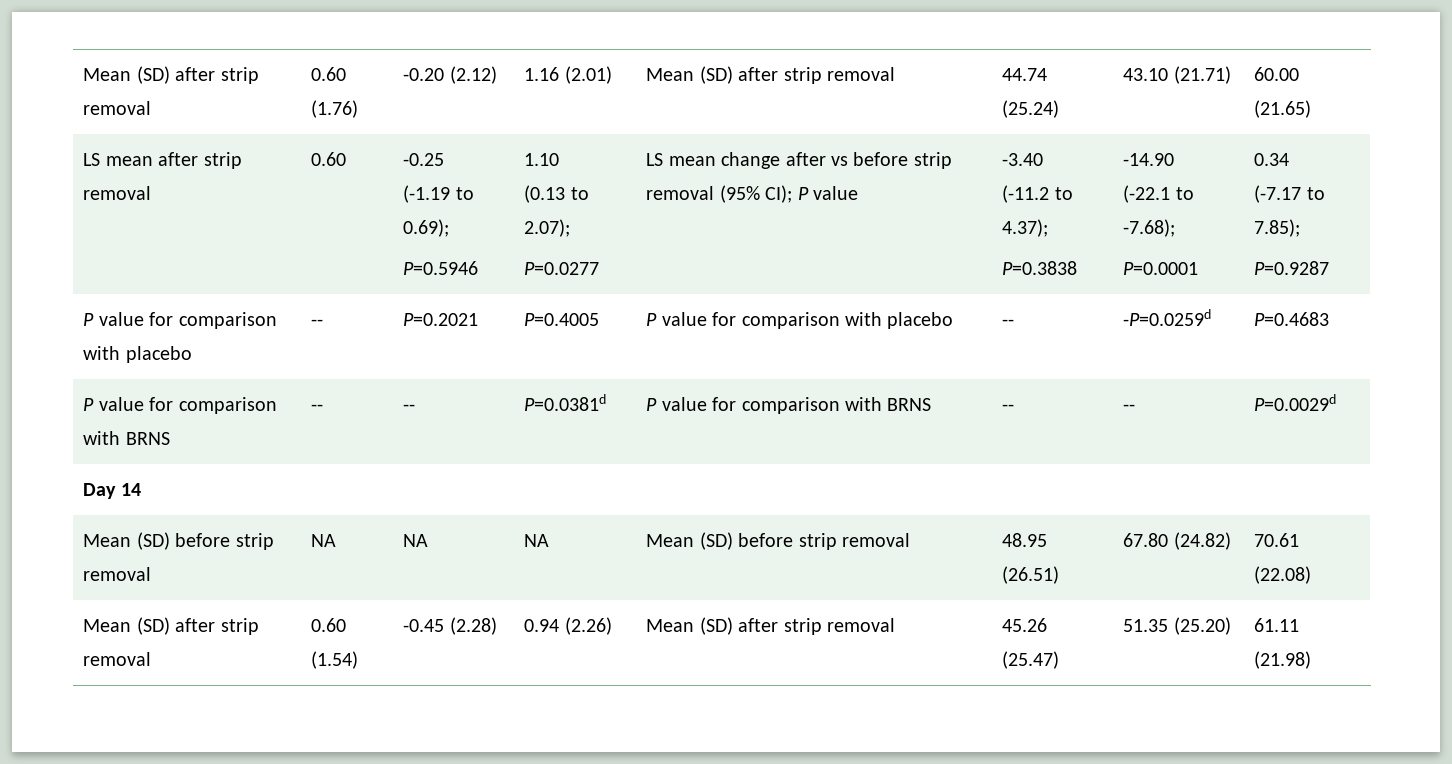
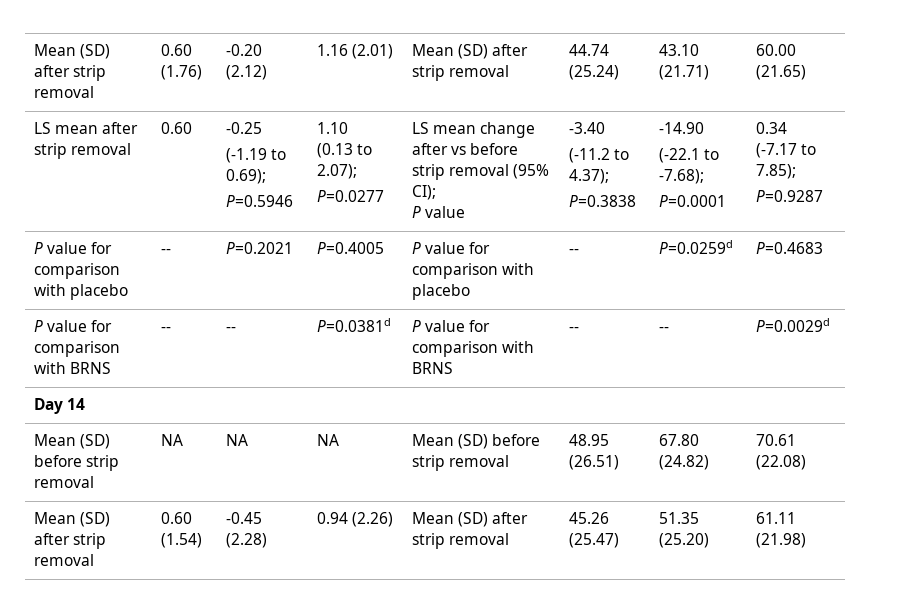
- LS mean change after vs before strip removal (95% CI); P value
+ LS mean change after vs before strip removal (95% CI);
+ P value
- P value for comparison with placebo | -- | P=0.2021 | P=0.4005 | P value for comparison with placebo | -- | -P=0.0259d | P=0.4683
+ P value for comparison with placebo | -- | P=0.2021 | P=0.4005 | P value for comparison with placebo | -- | P=0.0259d | P=0.4683

